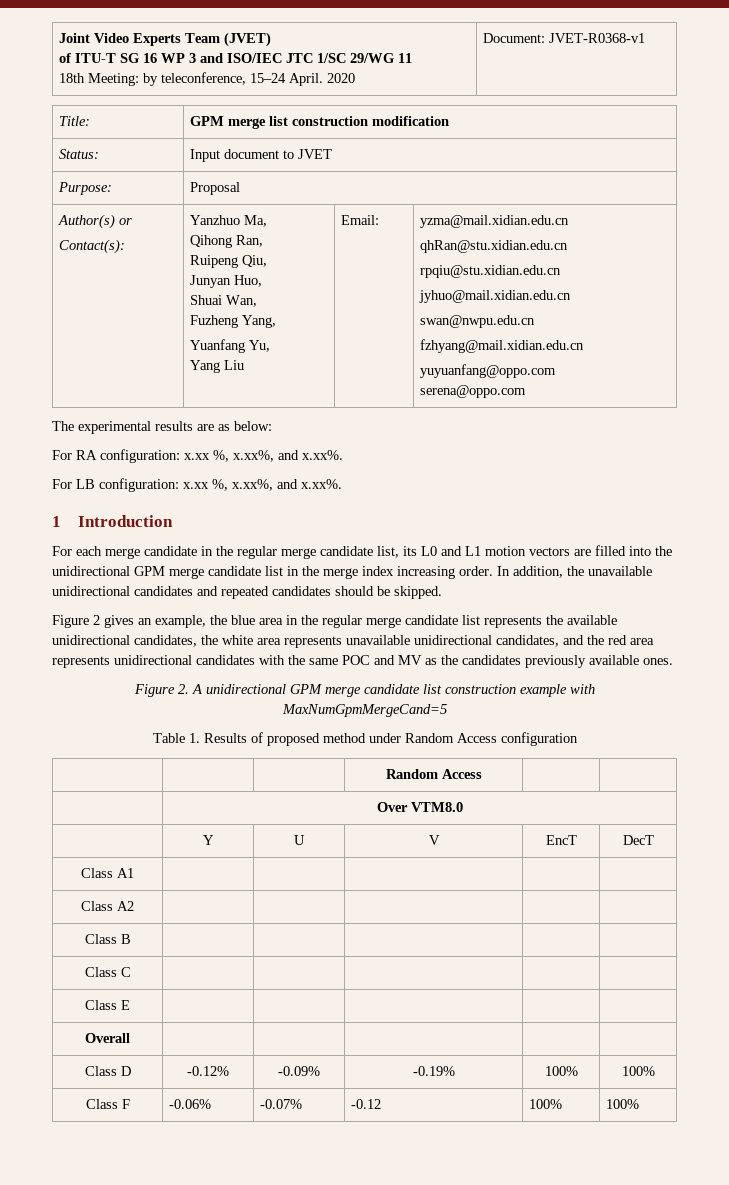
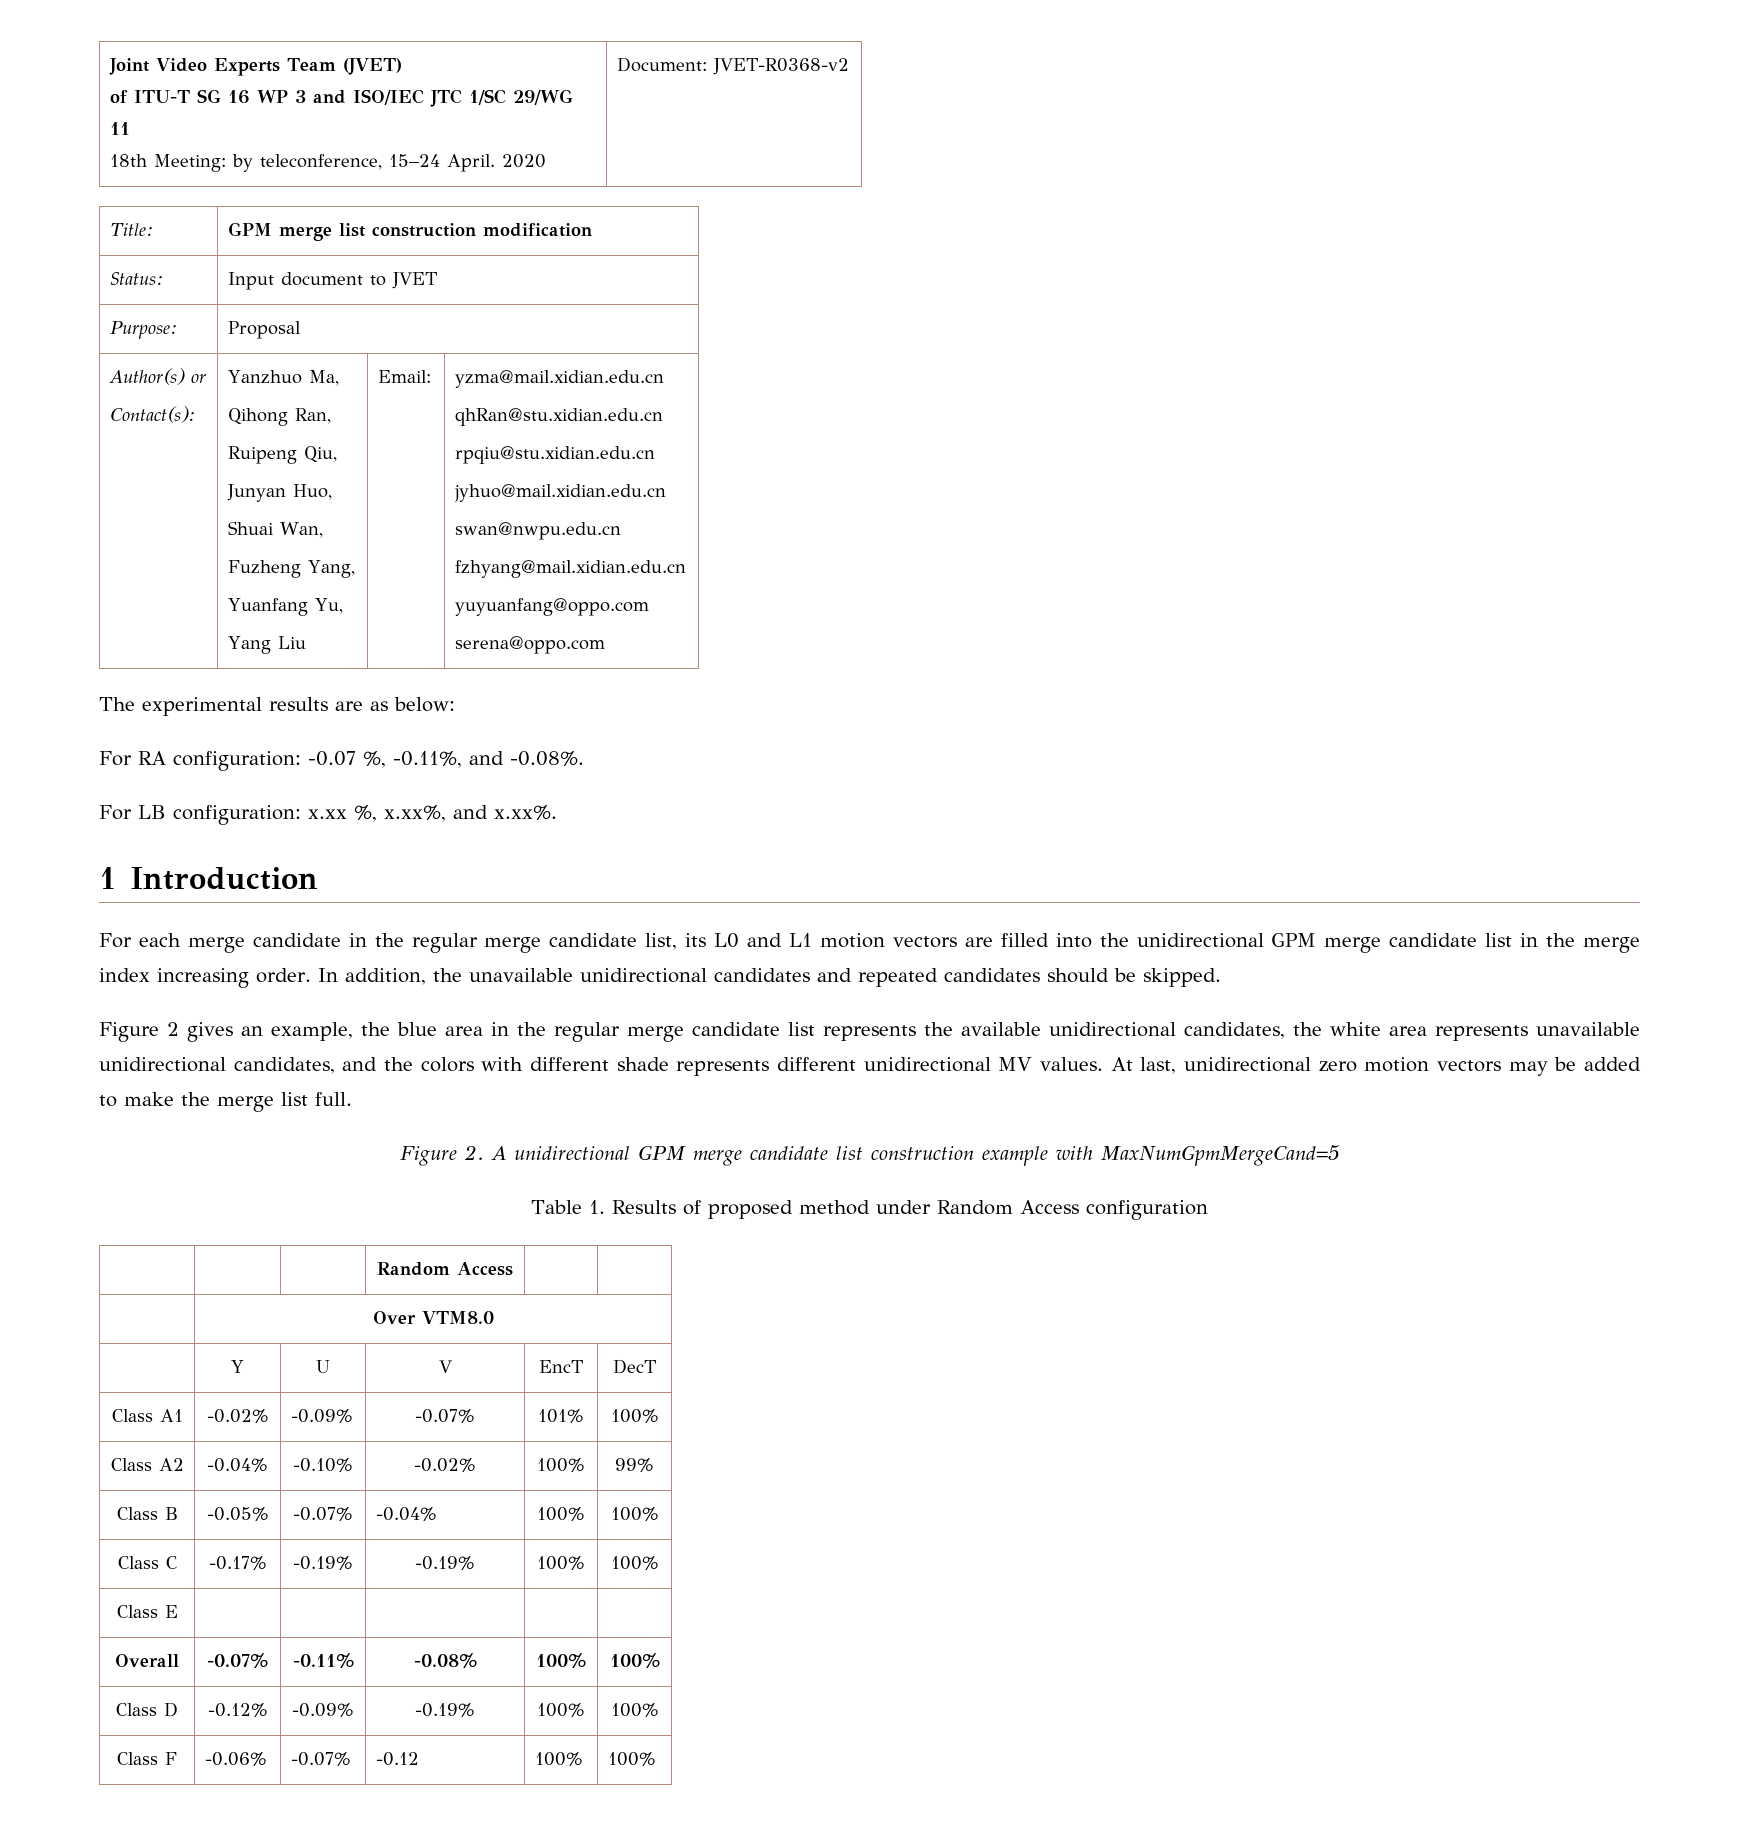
  Joint Video Experts Team (JVET)
  of ITU-T SG 16 WP 3 and ISO/IEC JTC 1/SC 29/WG 11
- 18th Meeting: by teleconference, 15–24 April. 2020 | Document: JVET-R0368-v1
+ 18th Meeting: by teleconference, 15–24 April. 2020 | Document: JVET-R0368-v2
- For RA configuration: x.xx %, x.xx%, and x.xx%.
+ For RA configuration: -0.07 %, -0.11%, and -0.08%.
- Figure 2 gives an example, the blue area in the regular merge candidate list represents the available unidirectional candidates, the white area represents unavailable unidirectional candidates, and the red area represents unidirectional candidates with the same POC and MV as the candidates previously available ones.
+ Figure 2 gives an example, the blue area in the regular merge candidate list represents the available unidirectional candidates, the white area represents unavailable unidirectional candidates, and the colors with different shade represents different unidirectional MV values. At last, unidirectional zero motion vectors may be added to make the merge list full.
- Class A1 | | | | |
- Class A2 | | | | |
- Class B | | | | |
- Class C | | | | |
+ Class A1 | -0.02% | -0.09% | -0.07% | 101% | 100%
+ Class A2 | -0.04% | -0.10% | -0.02% | 100% | 99%
+ Class B | -0.05% | -0.07% | -0.04% | 100% | 100%
+ Class C | -0.17% | -0.19% | -0.19% | 100% | 100%
  Class E | | | | |
- Overall | | | | |
+ Overall | -0.07% | -0.11% | -0.08% | 100% | 100%

